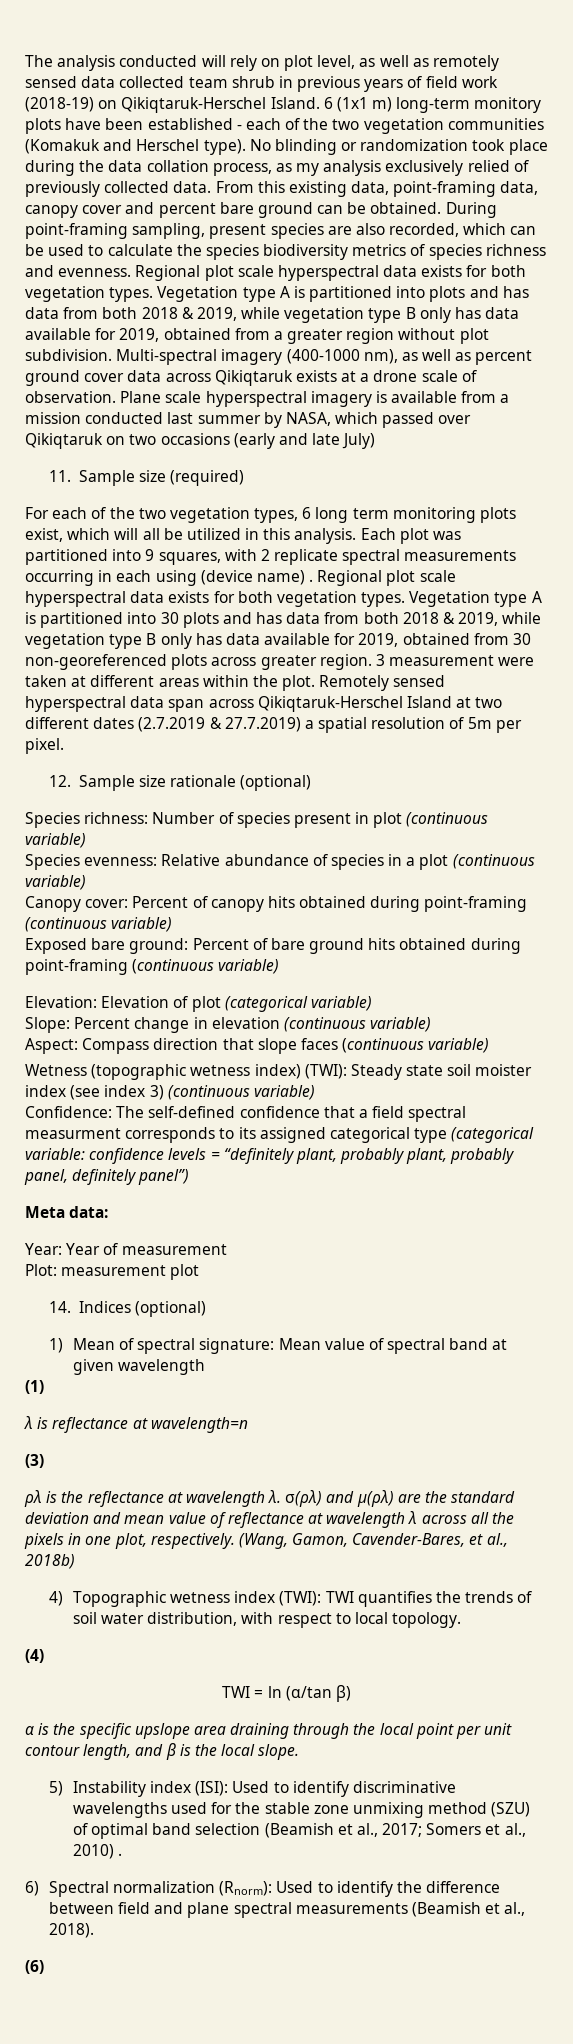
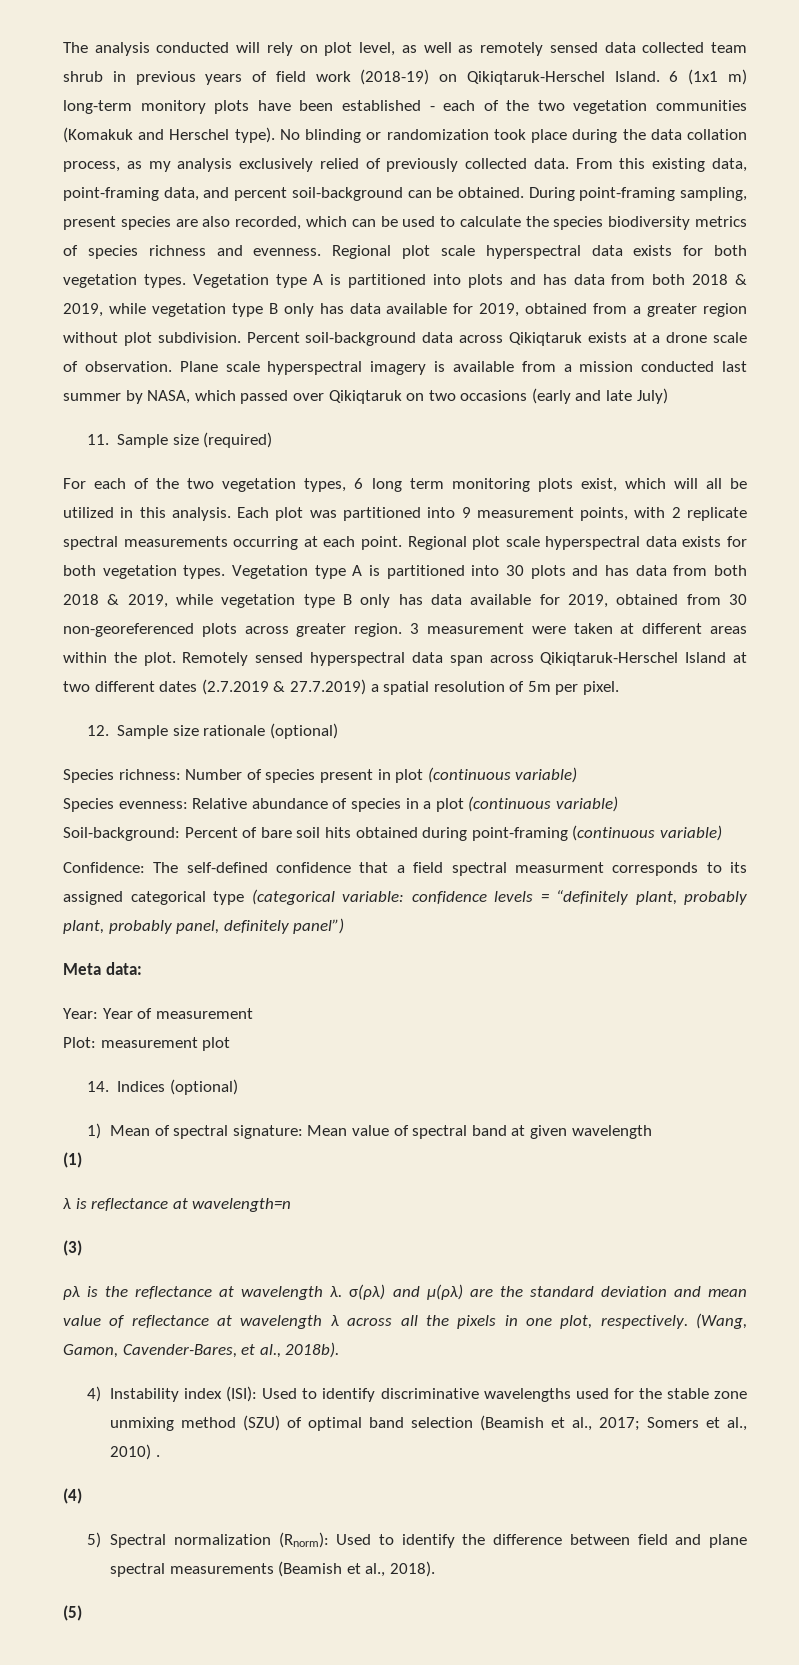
- From this existing data, point-framing data, canopy cover and percent bare ground can be obtained.
+ From this existing data, point-framing data, and percent soil-background can be obtained.
- Multi-spectral imagery (400-1000 nm), as well as percent ground cover data across Qikiqtaruk exists at a drone scale of observation.
+ Percent soil-background data across Qikiqtaruk exists at a drone scale of observation.
- Each plot was partitioned into 9 squares, with 2 replicate spectral measurements occurring in each using (device name) .
+ Each plot was partitioned into 9 measurement points, with 2 replicate spectral measurements occurring at each point.
- Canopy cover: Percent of canopy hits obtained during point-framing (continuous variable)
- Exposed bare ground: Percent of bare ground hits obtained during point-framing (continuous variable)
- Elevation: Elevation of plot (categorical variable)
- Slope: Percent change in elevation (continuous variable)
- Aspect: Compass direction that slope faces (continuous variable)
- Wetness (topographic wetness index) (TWI): Steady state soil moister index (see index 3) (continuous variable)
+ Soil-background: Percent of bare soil hits obtained during point-framing (continuous variable)
- (Wang, Gamon, Cavender-Bares, et al., 2018b)
- 4) Topographic wetness index (TWI): TWI quantifies the trends of soil water distribution, with respect to local topology.
- (4)
- TWI = ln (α/tan β)
- α is the specific upslope area draining through the local point per unit contour length, and β is the local slope.
- 5) Instability index (ISI): Used to identify discriminative wavelengths used for the stable zone unmixing method (SZU) of optimal band selection (Beamish et al., 2017; Somers et al., 2010) .
+ (Wang, Gamon, Cavender-Bares, et al., 2018b).
+ 4) Instability index (ISI): Used to identify discriminative wavelengths used for the stable zone unmixing method (SZU) of optimal band selection (Beamish et al., 2017; Somers et al., 2010) .
- 6) Spectral normalization (Rnorm): Used to identify the difference between field and plane spectral measurements (Beamish et al., 2018).
+ (4)
+ 5) Spectral normalization (Rnorm): Used to identify the difference between field and plane spectral measurements (Beamish et al., 2018).
- (6)
+ (5)

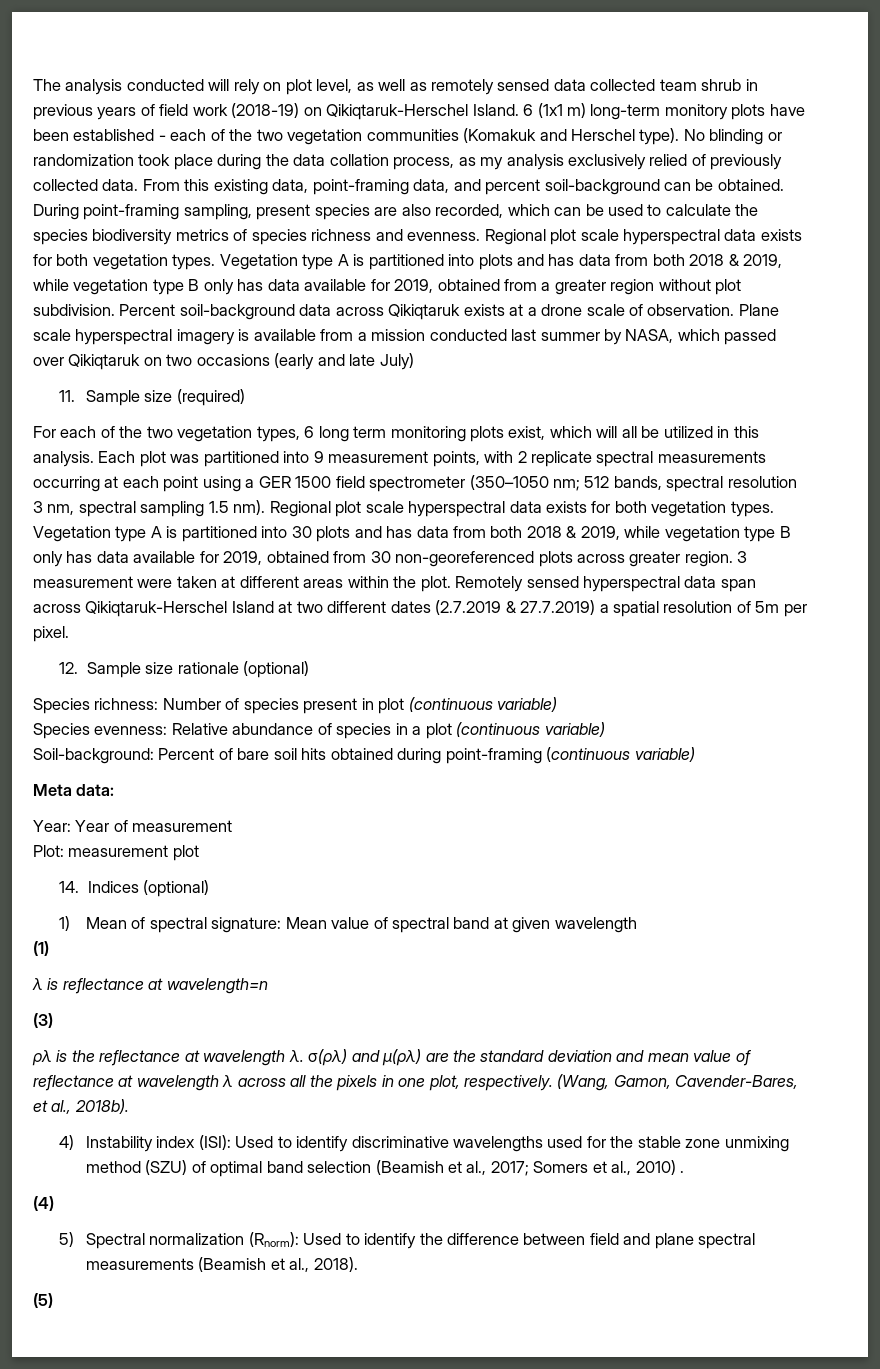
- Each plot was partitioned into 9 measurement points, with 2 replicate spectral measurements occurring at each point.
+ Each plot was partitioned into 9 measurement points, with 2 replicate spectral measurements occurring at each point using a GER 1500 field spectrometer (350–1050 nm; 512 bands, spectral resolution 3 nm, spectral sampling 1.5 nm).
- Confidence: The self-defined confidence that a field spectral measurment corresponds to its assigned categorical type (categorical variable: confidence levels = “definitely plant, probably plant, probably panel, definitely panel”)

